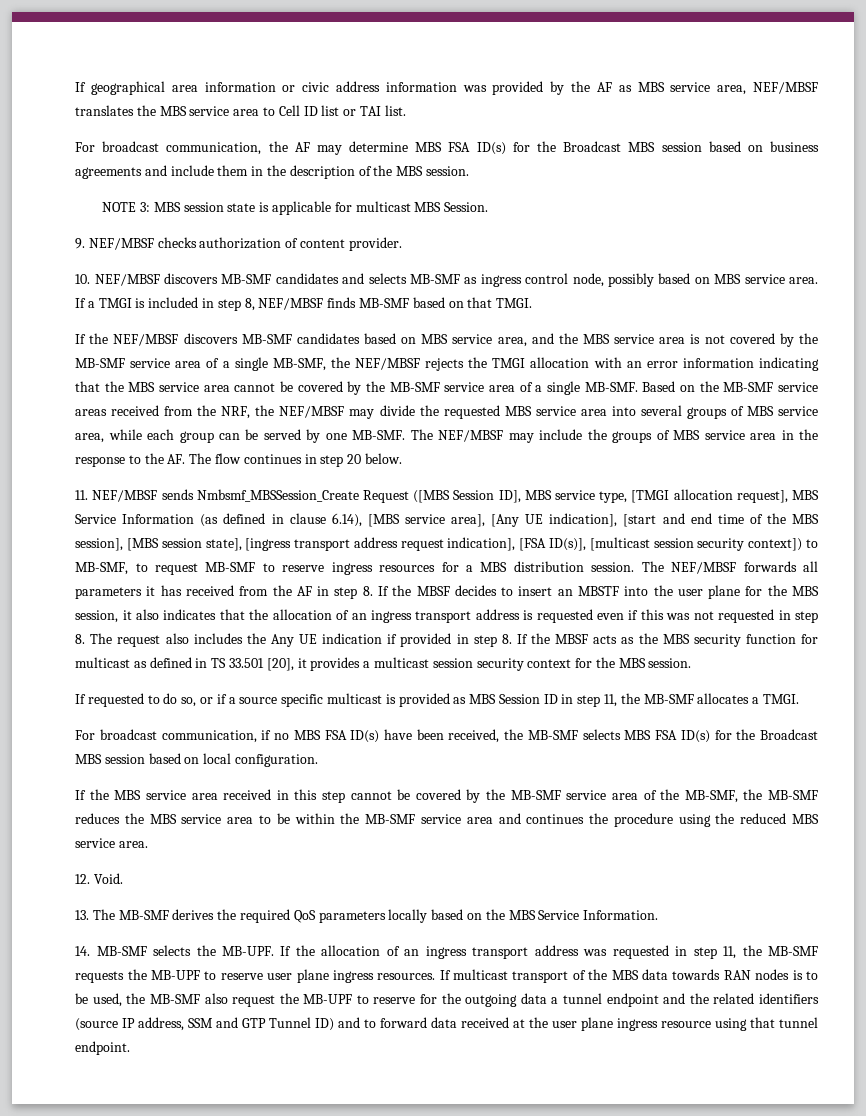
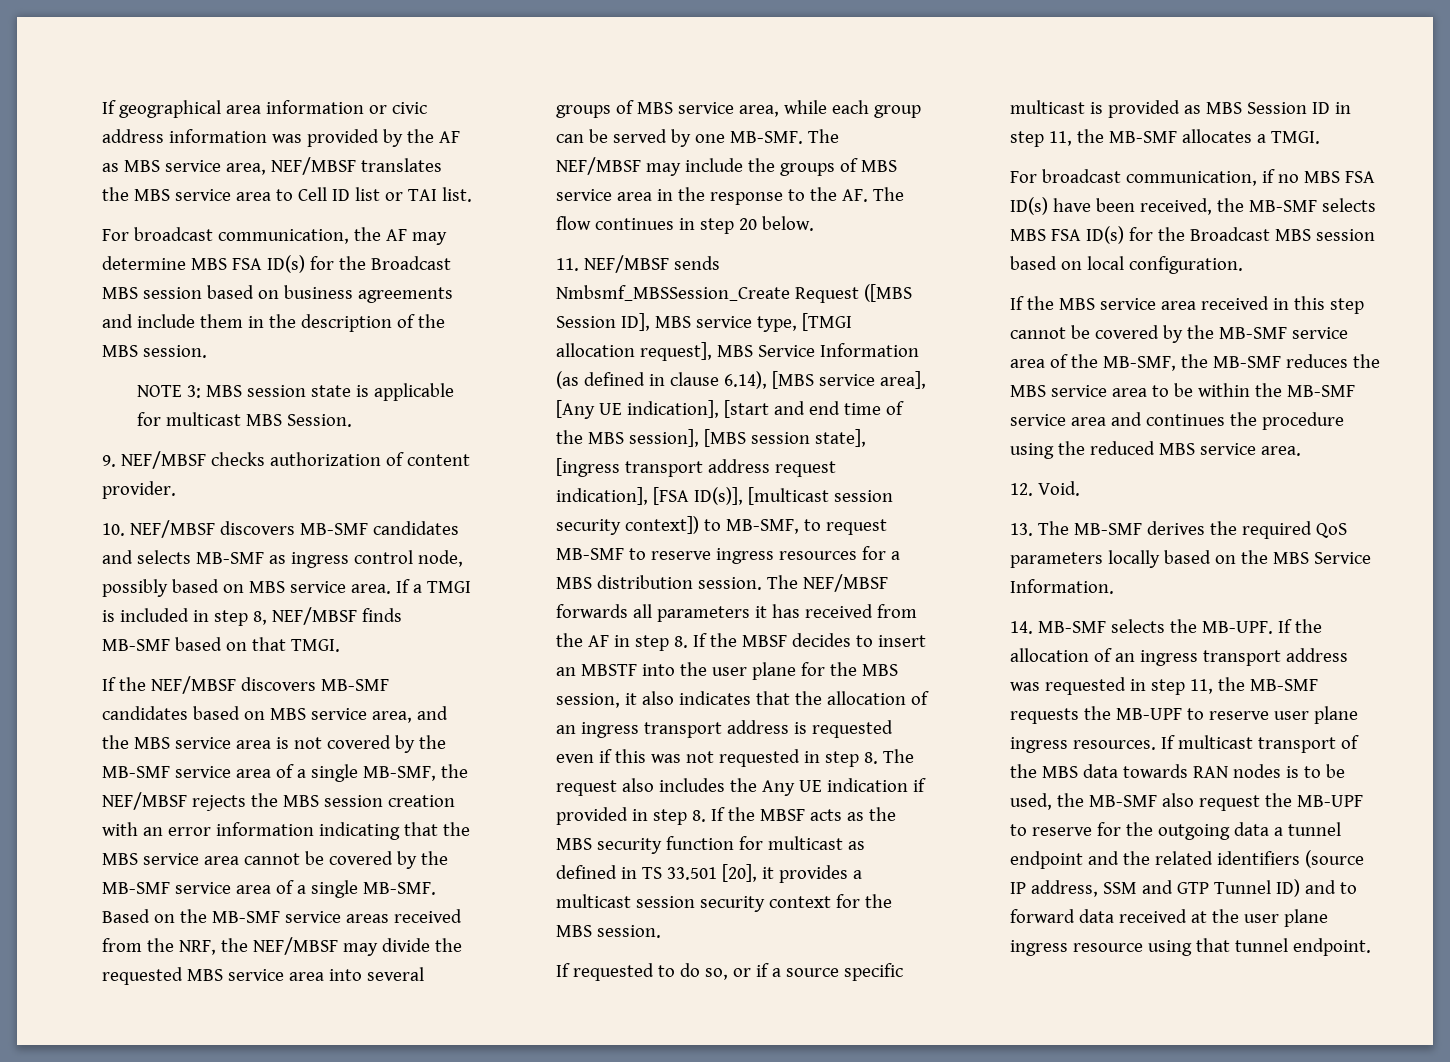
- If the NEF/MBSF discovers MB-SMF candidates based on MBS service area, and the MBS service area is not covered by the MB-SMF service area of a single MB-SMF, the NEF/MBSF rejects the TMGI allocation with an error information indicating that the MBS service area cannot be covered by the MB-SMF service area of a single MB-SMF.
+ If the NEF/MBSF discovers MB-SMF candidates based on MBS service area, and the MBS service area is not covered by the MB-SMF service area of a single MB-SMF, the NEF/MBSF rejects the MBS session creation with an error information indicating that the MBS service area cannot be covered by the MB-SMF service area of a single MB-SMF.

